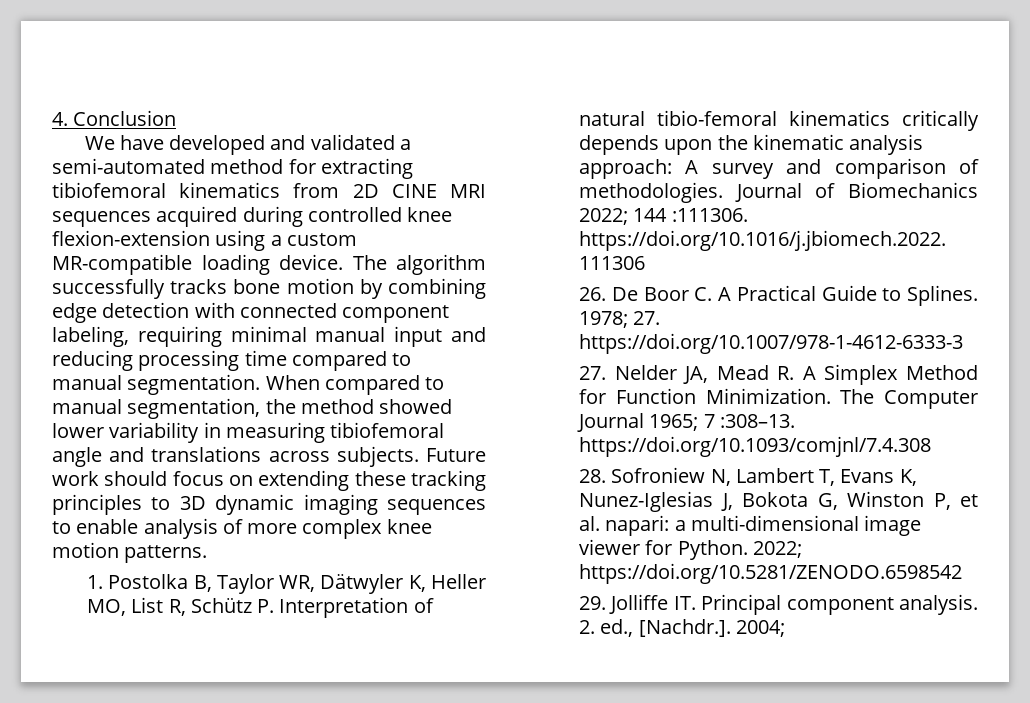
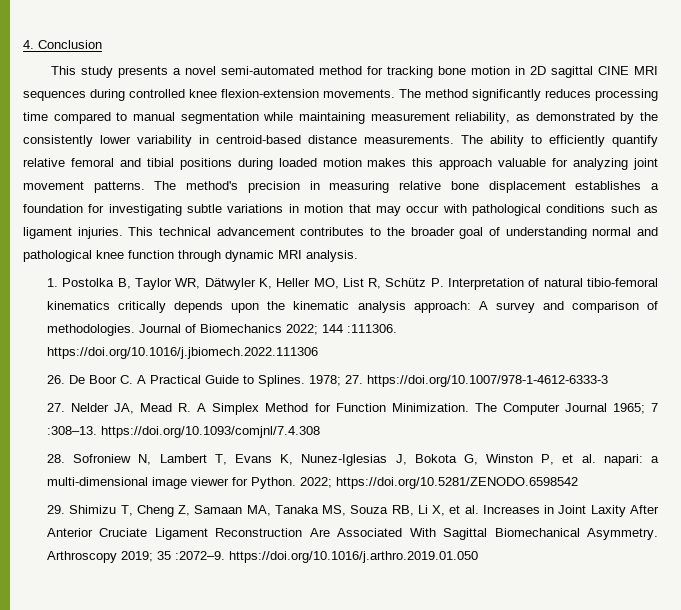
- We have developed and validated a semi-automated method for extracting tibiofemoral kinematics from 2D CINE MRI sequences acquired during controlled knee flexion-extension using a custom MR-compatible loading device. The algorithm successfully tracks bone motion by combining edge detection with connected component labeling, requiring minimal manual input and reducing processing time compared to manual segmentation. When compared to manual segmentation, the method showed lower variability in measuring tibiofemoral angle and translations across subjects. Future work should focus on extending these tracking principles to 3D dynamic imaging sequences to enable analysis of more complex knee motion patterns.
+ This study presents a novel semi-automated method for tracking bone motion in 2D sagittal CINE MRI sequences during controlled knee flexion-extension movements. The method significantly reduces processing time compared to manual segmentation while maintaining measurement reliability, as demonstrated by the consistently lower variability in centroid-based distance measurements. The ability to efficiently quantify relative femoral and tibial positions during loaded motion makes this approach valuable for analyzing joint movement patterns. The method's precision in measuring relative bone displacement establishes a foundation for investigating subtle variations in motion that may occur with pathological conditions such as ligament injuries. This technical advancement contributes to the broader goal of understanding normal and pathological knee function through dynamic MRI analysis.
- 29. Jolliffe IT. Principal component analysis. 2. ed., [Nachdr.]. 2004;
+ 29. Shimizu T, Cheng Z, Samaan MA, Tanaka MS, Souza RB, Li X, et al. Increases in Joint Laxity After Anterior Cruciate Ligament Reconstruction Are Associated With Sagittal Biomechanical Asymmetry. Arthroscopy 2019; 35 :2072–9. https://doi.org/10.1016/j.arthro.2019.01.050

